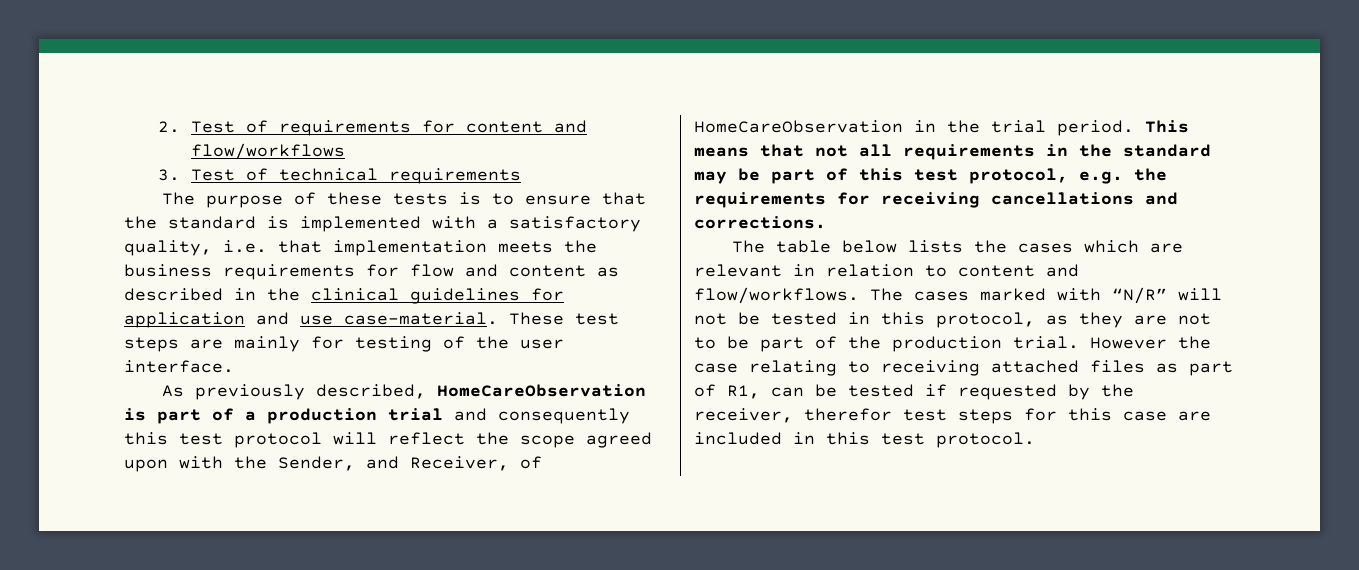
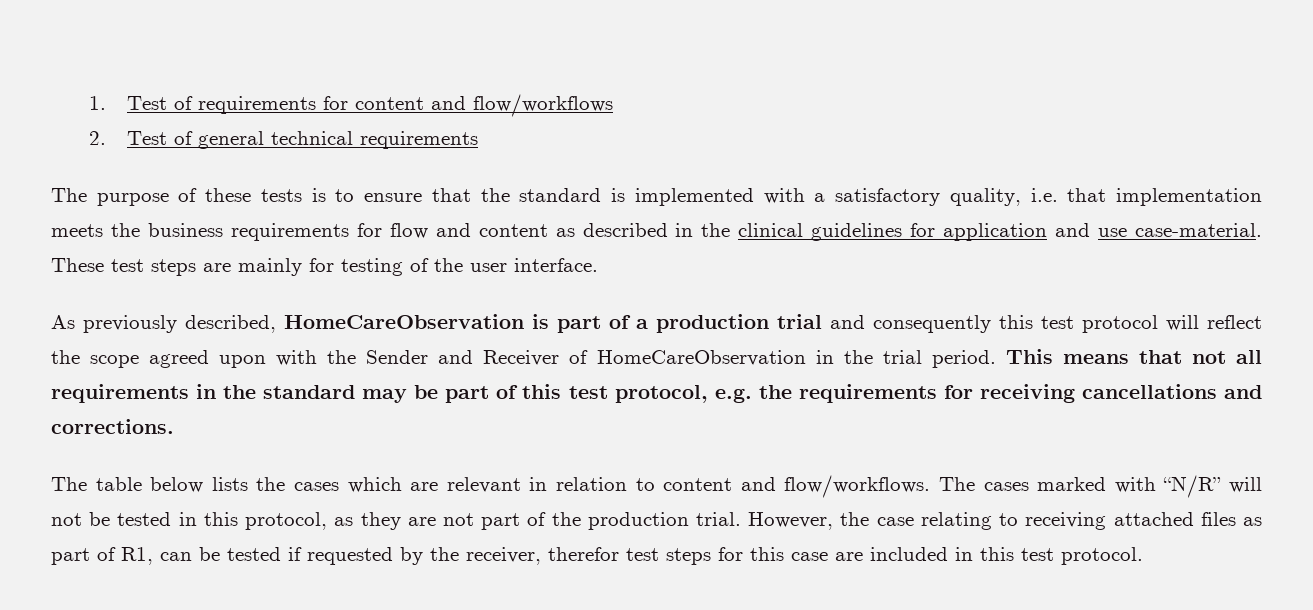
- 2. Test of requirements for content and flow/workflows
+ 1. Test of requirements for content and flow/workflows
- 3. Test of technical requirements
+ 2. Test of general technical requirements
- As previously described, HomeCareObservation is part of a production trial and consequently this test protocol will reflect the scope agreed upon with the Sender, and Receiver, of HomeCareObservation in the trial period.
+ As previously described, HomeCareObservation is part of a production trial and consequently this test protocol will reflect the scope agreed upon with the Sender and Receiver of HomeCareObservation in the trial period.
- The cases marked with “N/R” will not be tested in this protocol, as they are not to be part of the production trial.
+ The cases marked with “N/R” will not be tested in this protocol, as they are not part of the production trial.
- However the case relating to receiving attached files as part of R1, can be tested if requested by the receiver, therefor test steps for this case are included in this test protocol.
+ However, the case relating to receiving attached files as part of R1, can be tested if requested by the receiver, therefor test steps for this case are included in this test protocol.

